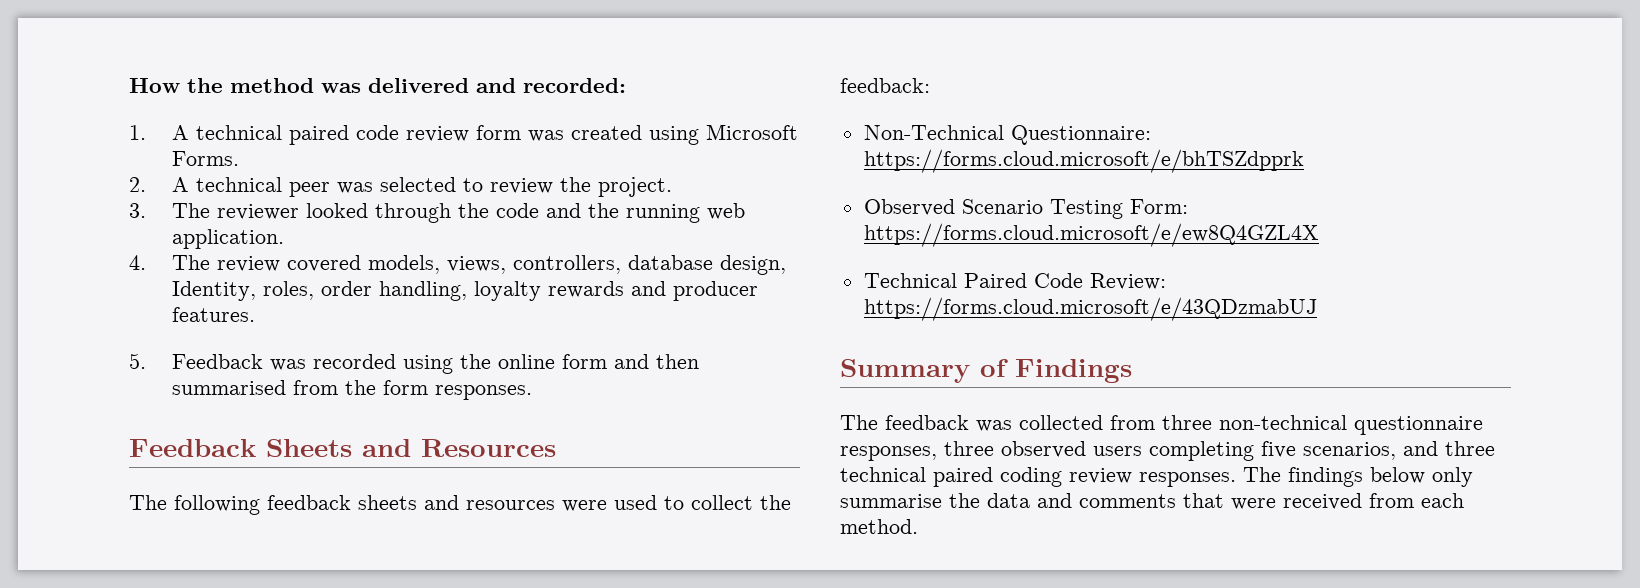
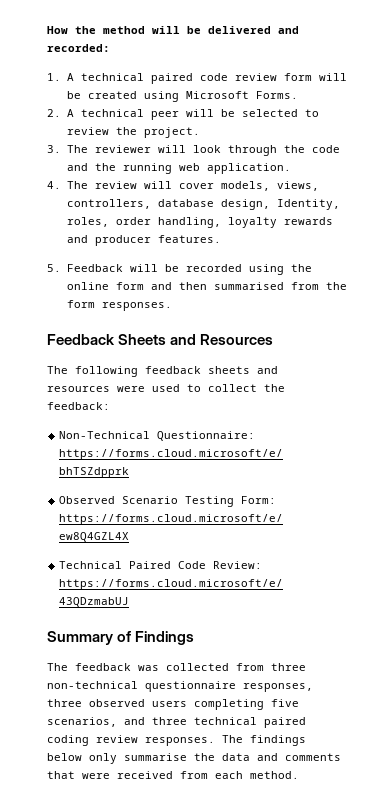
- How the method was delivered and recorded:
+ How the method will be delivered and recorded:
- 1. A technical paired code review form was created using Microsoft Forms.
+ 1. A technical paired code review form will be created using Microsoft Forms.
- 2. A technical peer was selected to review the project.
+ 2. A technical peer will be selected to review the project.
- 3. The reviewer looked through the code and the running web application.
+ 3. The reviewer will look through the code and the running web application.
- 4. The review covered models, views, controllers, database design, Identity, roles, order handling, loyalty rewards and producer features.
+ 4. The review will cover models, views, controllers, database design, Identity, roles, order handling, loyalty rewards and producer features.
- 5. Feedback was recorded using the online form and then summarised from the form responses.
+ 5. Feedback will be recorded using the online form and then summarised from the form responses.

